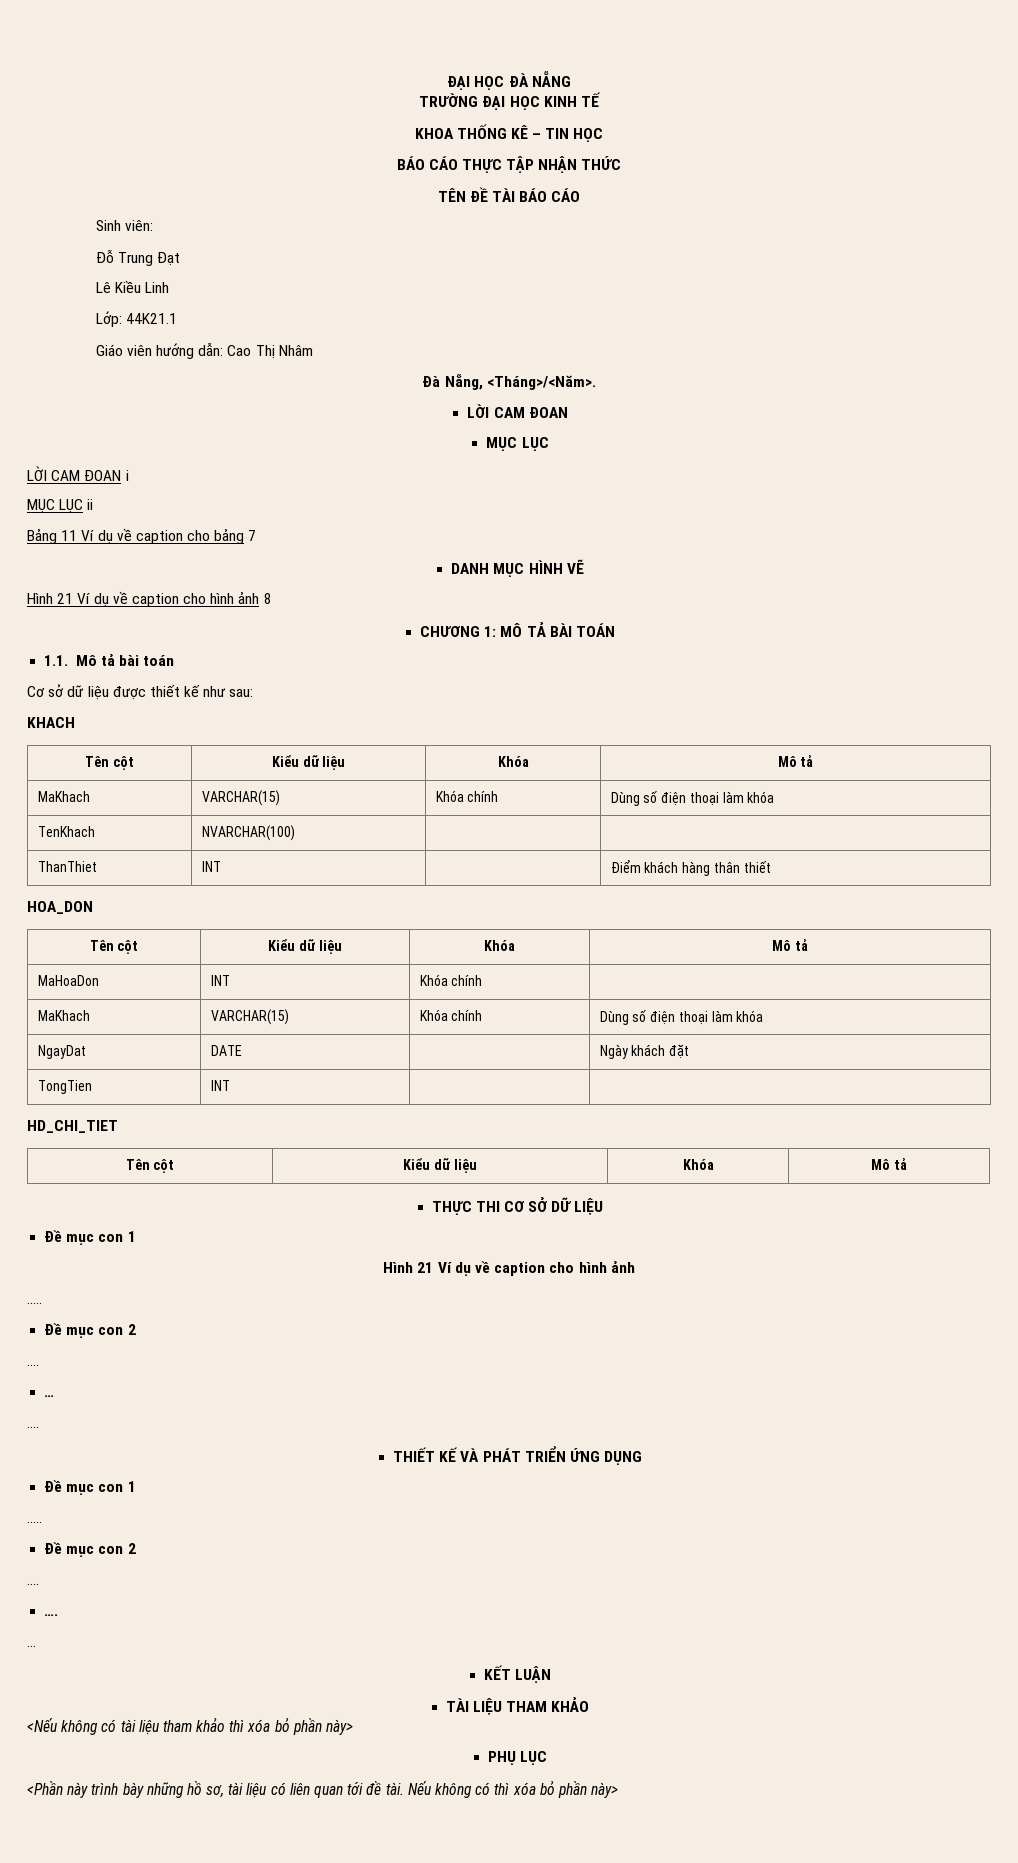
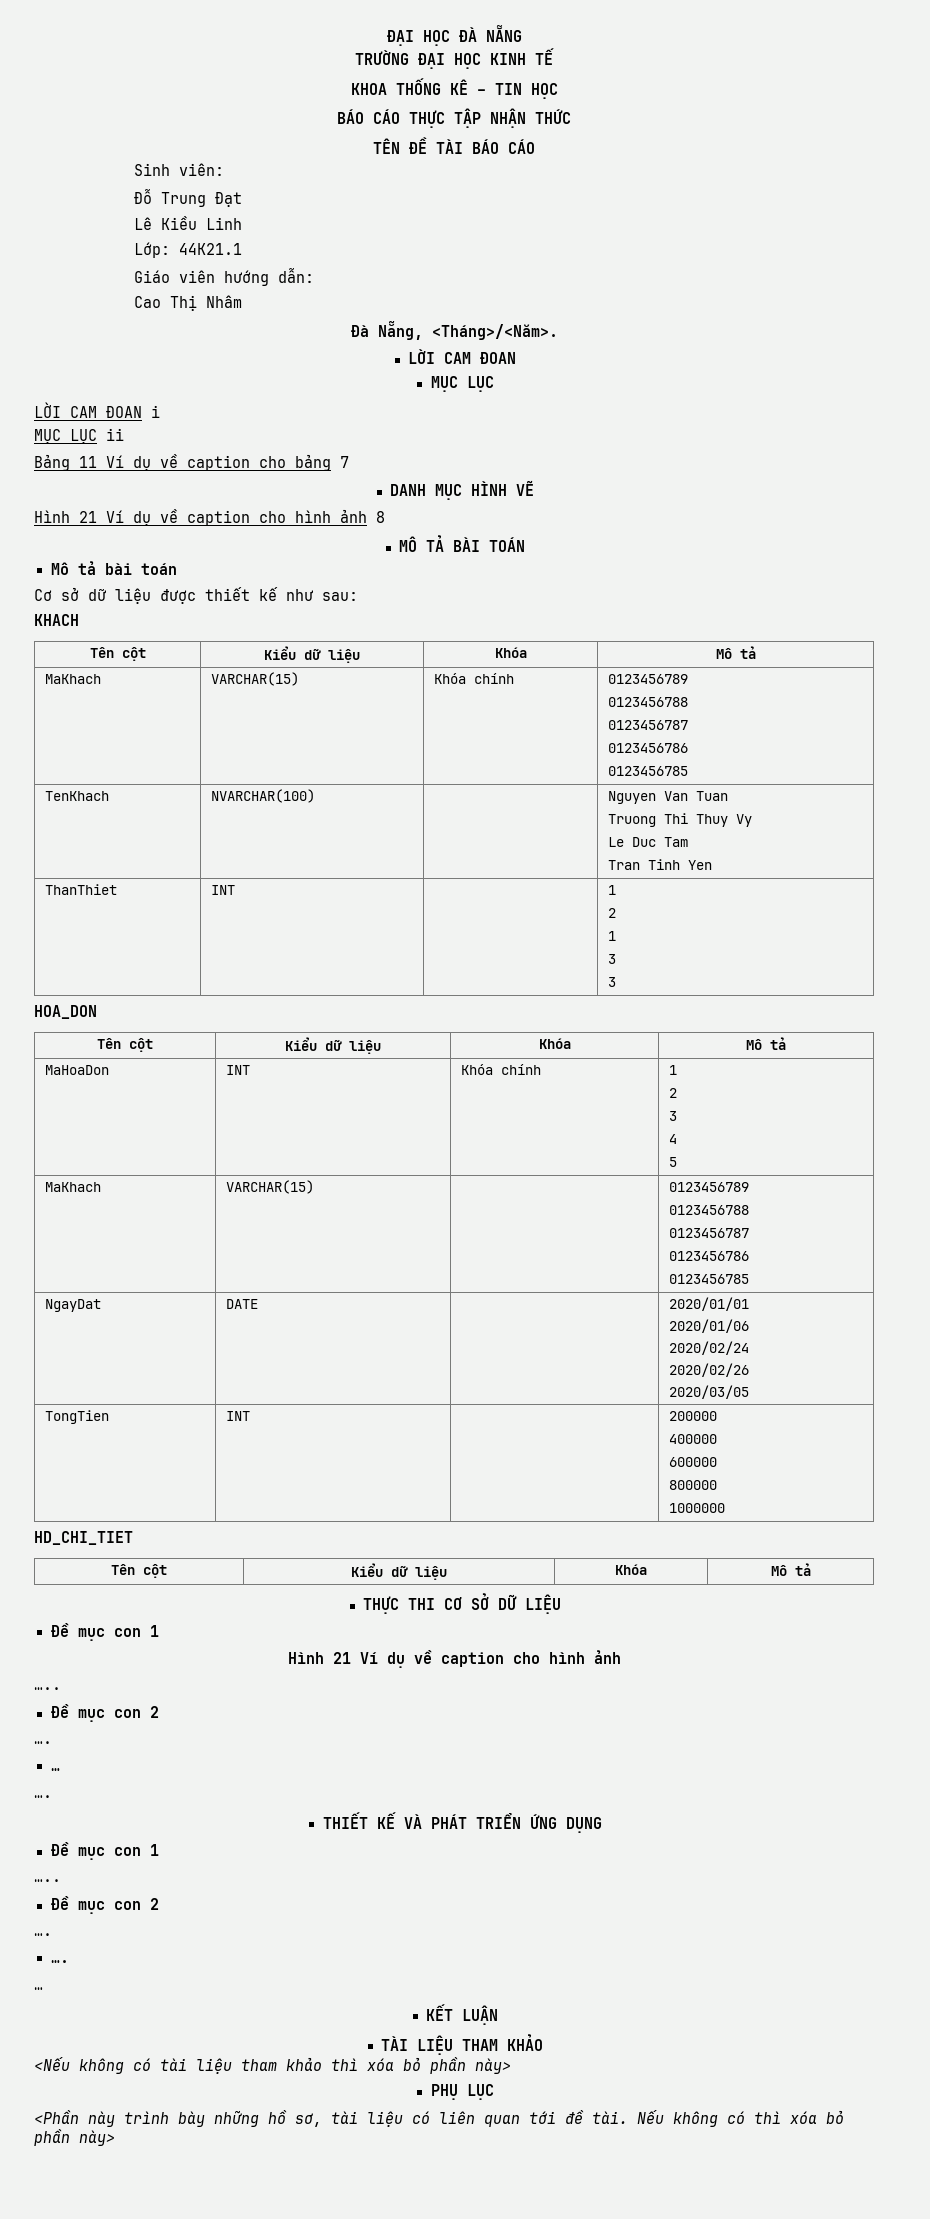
- Giáo viên hướng dẫn: Cao Thị Nhâm
+ Giáo viên hướng dẫn:
+ Cao Thị Nhâm
- CHƯƠNG 1: MÔ TẢ BÀI TOÁN
+ MÔ TẢ BÀI TOÁN
- 1.1. Mô tả bài toán
+ Mô tả bài toán
  KHACH
  Tên cột | Kiểu dữ liệu | Khóa | Mô tả
- MaKhach | VARCHAR(15) | Khóa chính | Dùng số điện thoại làm khóa
- TenKhach | NVARCHAR(100) | |
- ThanThiet | INT | | Điểm khách hàng thân thiết
+ MaKhach | VARCHAR(15) | Khóa chính | 0123456789
+ 0123456788
+ 0123456787
+ 0123456786
+ 0123456785
+ TenKhach | NVARCHAR(100) | | Nguyen Van Tuan
+ Truong Thi Thuy Vy
+ Le Duc Tam
+ Tran Tinh Yen
+ ThanThiet | INT | | 1
+ 2
+ 1
+ 3
+ 3
- MaHoaDon | INT | Khóa chính |
- MaKhach | VARCHAR(15) | Khóa chính | Dùng số điện thoại làm khóa
- NgayDat | DATE | | Ngày khách đặt
- TongTien | INT | |
+ MaHoaDon | INT | Khóa chính | 1
+ 2
+ 3
+ 4
+ 5
+ MaKhach | VARCHAR(15) | | 0123456789
+ 0123456788
+ 0123456787
+ 0123456786
+ 0123456785
+ NgayDat | DATE | | 2020/01/01
+ 2020/01/06
+ 2020/02/24
+ 2020/02/26
+ 2020/03/05
+ TongTien | INT | | 200000
+ 400000
+ 600000
+ 800000
+ 1000000

